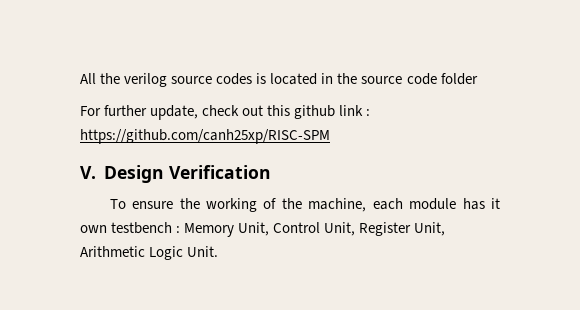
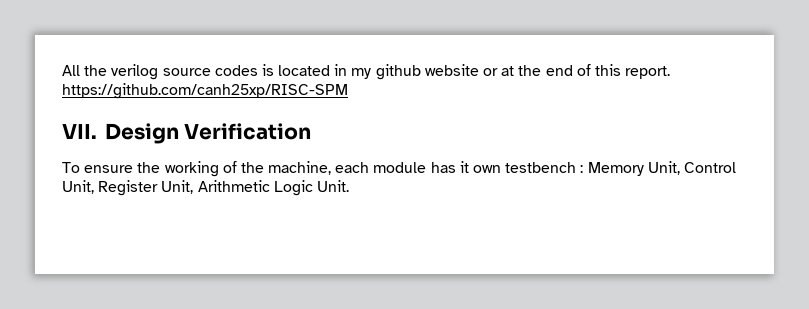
- All the verilog source codes is located in the source code folder
- For further update, check out this github link : https://github.com/canh25xp/RISC-SPM
+ All the verilog source codes is located in my github website or at the end of this report. https://github.com/canh25xp/RISC-SPM
- V. Design Verification
+ VII. Design Verification

